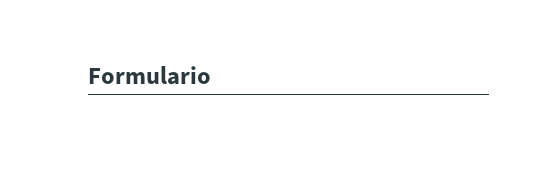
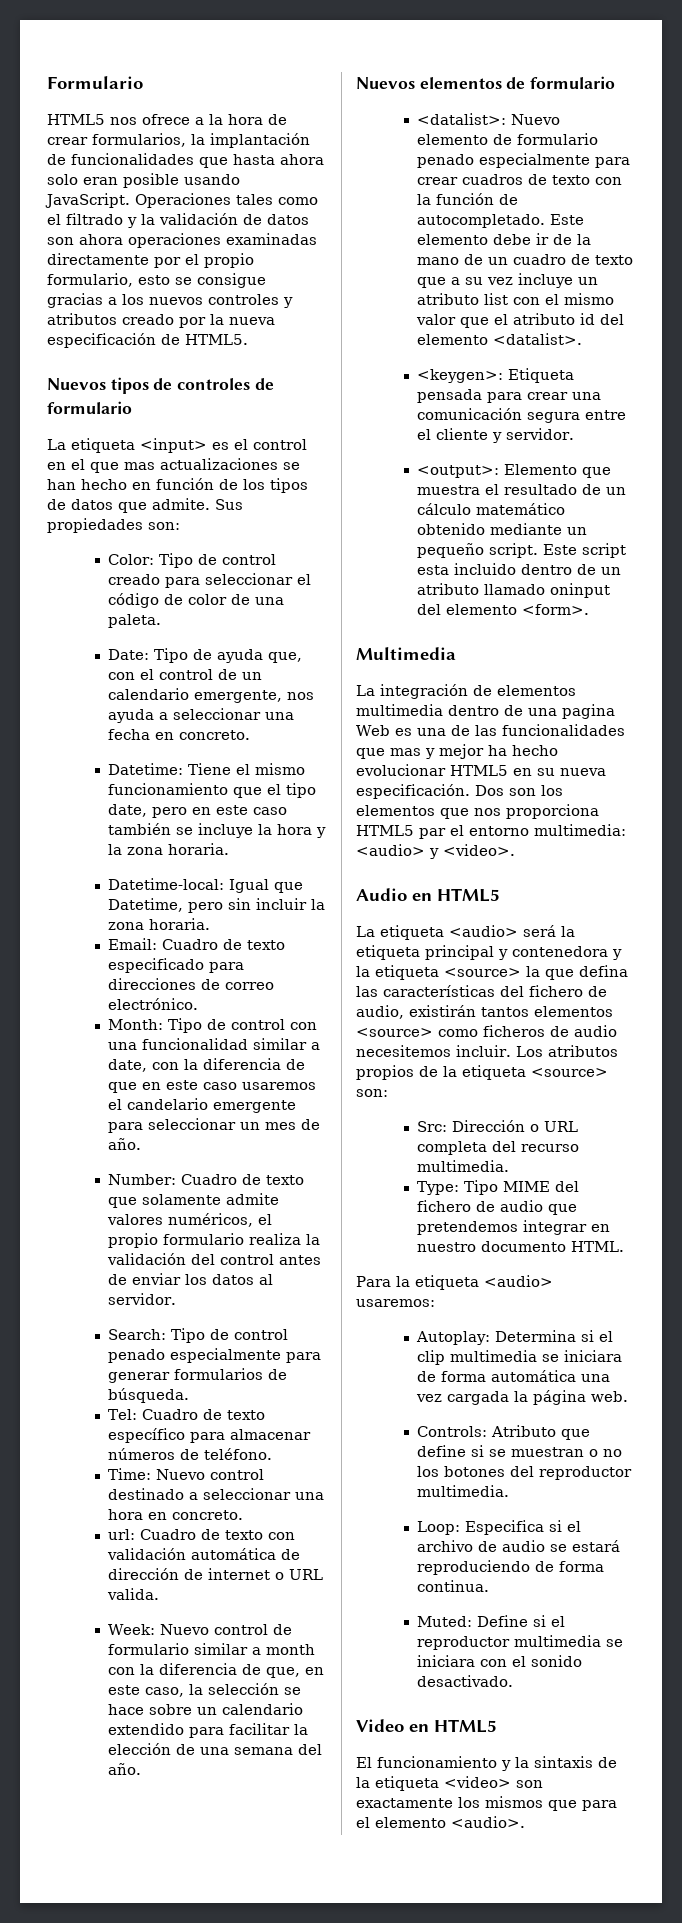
+ HTML5 nos ofrece a la hora de crear formularios, la implantación de funcionalidades que hasta ahora solo eran posible usando JavaScript. Operaciones tales como el filtrado y la validación de datos son ahora operaciones examinadas directamente por el propio formulario, esto se consigue gracias a los nuevos controles y atributos creado por la nueva especificación de HTML5.
+ Nuevos tipos de controles de formulario
+ La etiqueta <input> es el control en el que mas actualizaciones se han hecho en función de los tipos de datos que admite. Sus propiedades son:
+ Color: Tipo de control creado para seleccionar el código de color de una paleta.
+ Date: Tipo de ayuda que, con el control de un calendario emergente, nos ayuda a seleccionar una fecha en concreto.
+ Datetime: Tiene el mismo funcionamiento que el tipo date, pero en este caso también se incluye la hora y la zona horaria.
+ Datetime-local: Igual que Datetime, pero sin incluir la zona horaria.
+ Email: Cuadro de texto especificado para direcciones de correo electrónico.
+ Month: Tipo de control con una funcionalidad similar a date, con la diferencia de que en este caso usaremos el candelario emergente para seleccionar un mes de año.
+ Number: Cuadro de texto que solamente admite valores numéricos, el propio formulario realiza la validación del control antes de enviar los datos al servidor.
+ Search: Tipo de control penado especialmente para generar formularios de búsqueda.
+ Tel: Cuadro de texto específico para almacenar números de teléfono.
+ Time: Nuevo control destinado a seleccionar una hora en concreto.
+ url: Cuadro de texto con validación automática de dirección de internet o URL valida.
+ Week: Nuevo control de formulario similar a month con la diferencia de que, en este caso, la selección se hace sobre un calendario extendido para facilitar la elección de una semana del año.
+ Nuevos elementos de formulario
+ <datalist>: Nuevo elemento de formulario penado especialmente para crear cuadros de texto con la función de autocompletado. Este elemento debe ir de la mano de un cuadro de texto que a su vez incluye un atributo list con el mismo valor que el atributo id del elemento <datalist>.
+ <keygen>: Etiqueta pensada para crear una comunicación segura entre el cliente y servidor.
+ <output>: Elemento que muestra el resultado de un cálculo matemático obtenido mediante un pequeño script. Este script esta incluido dentro de un atributo llamado oninput del elemento <form>.
+ Multimedia
+ La integración de elementos multimedia dentro de una pagina Web es una de las funcionalidades que mas y mejor ha hecho evolucionar HTML5 en su nueva especificación. Dos son los elementos que nos proporciona HTML5 par el entorno multimedia: <audio> y <video>.
+ Audio en HTML5
+ La etiqueta <audio> será la etiqueta principal y contenedora y la etiqueta <source> la que defina las características del fichero de audio, existirán tantos elementos <source> como ficheros de audio necesitemos incluir. Los atributos propios de la etiqueta <source> son:
+ Src: Dirección o URL completa del recurso multimedia.
+ Type: Tipo MIME del fichero de audio que pretendemos integrar en nuestro documento HTML.
+ Para la etiqueta <audio> usaremos:
+ Autoplay: Determina si el clip multimedia se iniciara de forma automática una vez cargada la página web.
+ Controls: Atributo que define si se muestran o no los botones del reproductor multimedia.
+ Loop: Especifica si el archivo de audio se estará reproduciendo de forma continua.
+ Muted: Define si el reproductor multimedia se iniciara con el sonido desactivado.
+ Video en HTML5
+ El funcionamiento y la sintaxis de la etiqueta <video> son exactamente los mismos que para el elemento <audio>.

